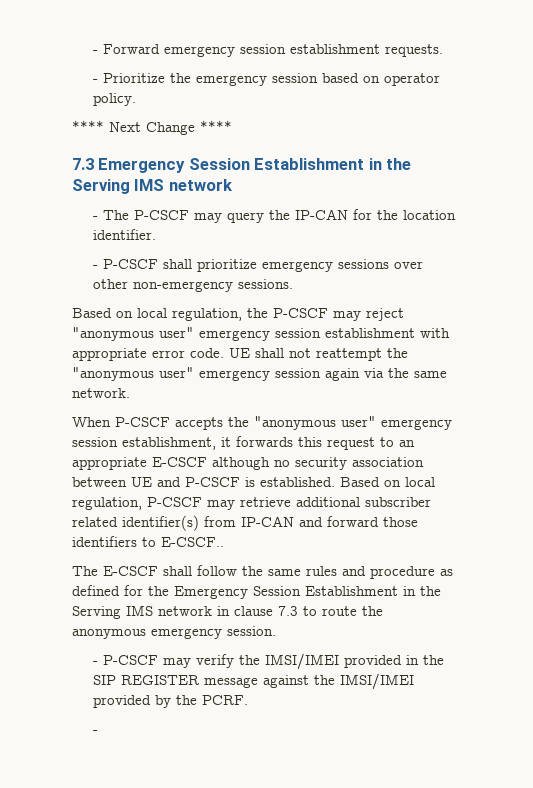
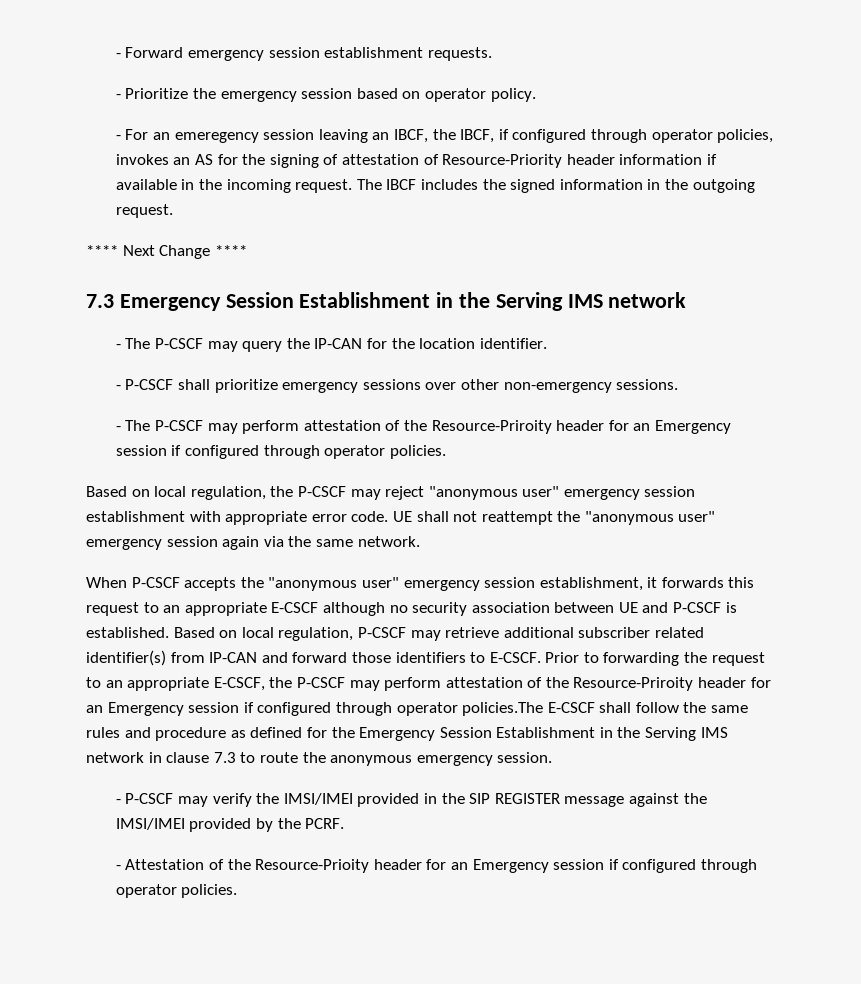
+ - For an emeregency session leaving an IBCF, the IBCF, if configured through operator policies, invokes an AS for the signing of attestation of Resource-Priority header information if available in the incoming request. The IBCF includes the signed information in the outgoing request.
+ - The P-CSCF may perform attestation of the Resource-Priroity header for an Emergency session if configured through operator policies.
- Based on local regulation, P-CSCF may retrieve additional subscriber related identifier(s) from IP-CAN and forward those identifiers to E-CSCF..
- The E-CSCF shall follow the same rules and procedure as defined for the Emergency Session Establishment in the Serving IMS network in clause 7.3 to route the anonymous emergency session.
+ Based on local regulation, P-CSCF may retrieve additional subscriber related identifier(s) from IP-CAN and forward those identifiers to E-CSCF. Prior to forwarding the request to an appropriate E-CSCF, the P-CSCF may perform attestation of the Resource-Priroity header for an Emergency session if configured through operator policies.The E-CSCF shall follow the same rules and procedure as defined for the Emergency Session Establishment in the Serving IMS network in clause 7.3 to route the anonymous emergency session.
  - P-CSCF may verify the IMSI/IMEI provided in the SIP REGISTER message against the IMSI/IMEI provided by the PCRF.
- -
+ - Attestation of the Resource-Prioity header for an Emergency session if configured through operator policies.

